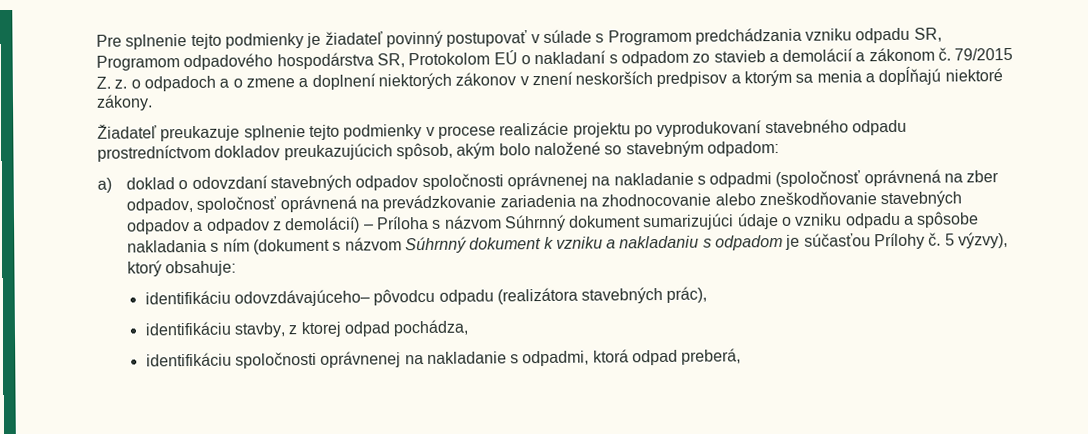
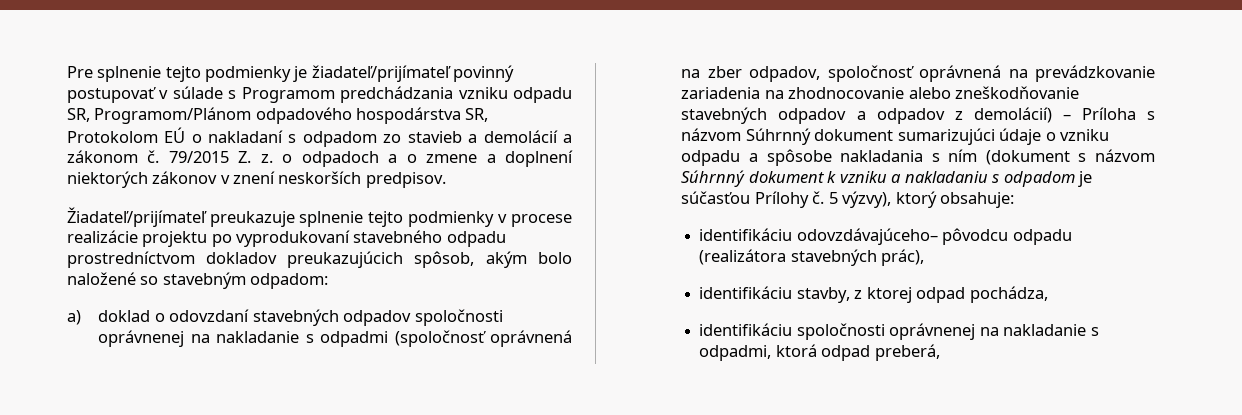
- Pre splnenie tejto podmienky je žiadateľ povinný postupovať v súlade s Programom predchádzania vzniku odpadu SR, Programom odpadového hospodárstva SR, Protokolom EÚ o nakladaní s odpadom zo stavieb a demolácií a zákonom č.
+ Pre splnenie tejto podmienky je žiadateľ/prijímateľ povinný postupovať v súlade s Programom predchádzania vzniku odpadu SR, Programom/Plánom odpadového hospodárstva SR, Protokolom EÚ o nakladaní s odpadom zo stavieb a demolácií a zákonom č.
- 79/2015 Z. z. o odpadoch a o zmene a doplnení niektorých zákonov v znení neskorších predpisov a ktorým sa menia a dopĺňajú niektoré zákony.
- Žiadateľ preukazuje splnenie tejto podmienky v procese realizácie projektu po vyprodukovaní stavebného odpadu prostredníctvom dokladov preukazujúcich spôsob, akým bolo naložené so stavebným odpadom:
+ 79/2015 Z. z. o odpadoch a o zmene a doplnení niektorých zákonov v znení neskorších predpisov.
+ Žiadateľ/prijímateľ preukazuje splnenie tejto podmienky v procese realizácie projektu po vyprodukovaní stavebného odpadu prostredníctvom dokladov preukazujúcich spôsob, akým bolo naložené so stavebným odpadom:

